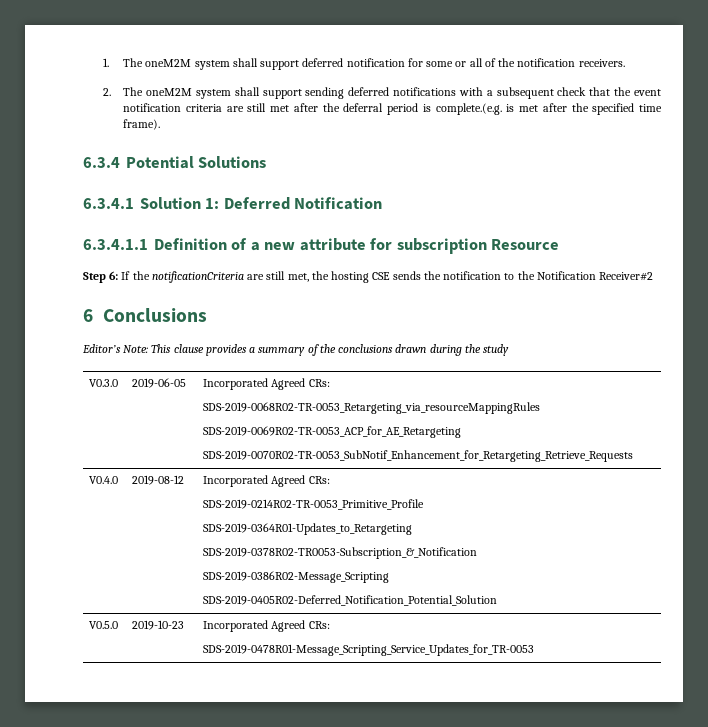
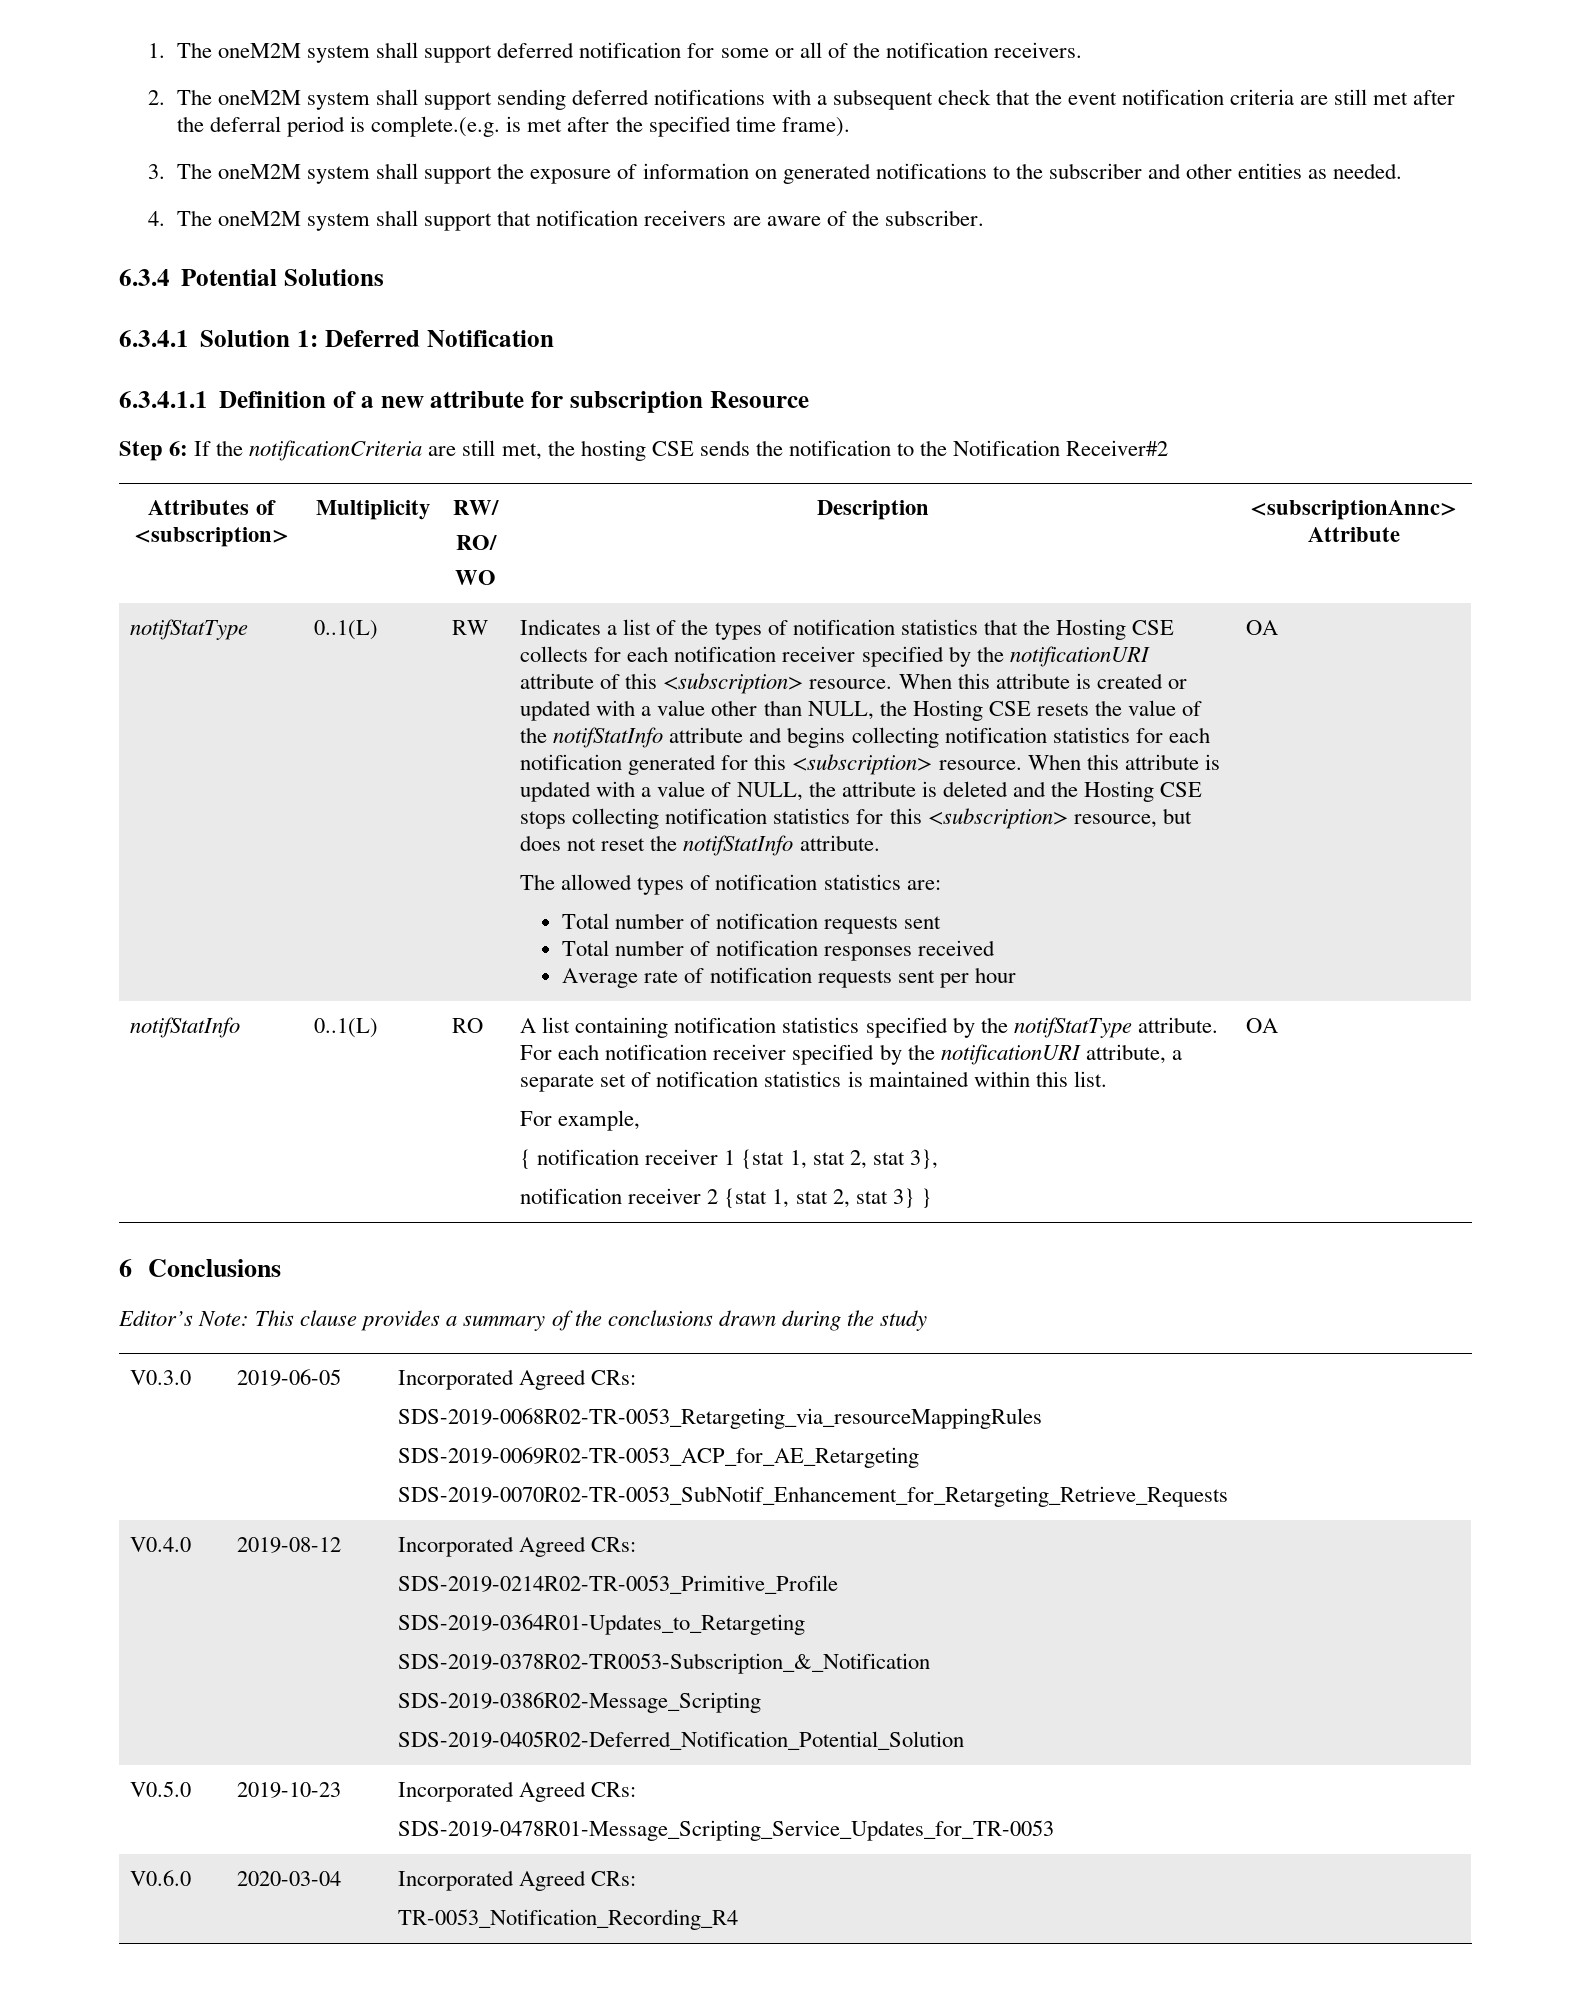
+ 3. The oneM2M system shall support the exposure of information on generated notifications to the subscriber and other entities as needed.
+ 4. The oneM2M system shall support that notification receivers are aware of the subscriber.
+ Attributes of <subscription> | Multiplicity | RW/
+ RO/
+ WO | Description | <subscriptionAnnc> Attribute
+ notifStatType | 0..1(L) | RW | Indicates a list of the types of notification statistics that the Hosting CSE collects for each notification receiver specified by the notificationURI attribute of this <subscription> resource. When this attribute is created or updated with a value other than NULL, the Hosting CSE resets the value of the notifStatInfo attribute and begins collecting notification statistics for each notification generated for this <subscription> resource. When this attribute is updated with a value of NULL, the attribute is deleted and the Hosting CSE stops collecting notification statistics for this <subscription> resource, but does not reset the notifStatInfo attribute.
+ The allowed types of notification statistics are:
+ Total number of notification requests sent
+ Total number of notification responses received
+ Average rate of notification requests sent per hour | OA
+ notifStatInfo | 0..1(L) | RO | A list containing notification statistics specified by the notifStatType attribute. For each notification receiver specified by the notificationURI attribute, a separate set of notification statistics is maintained within this list.
+ For example,
+ { notification receiver 1 {stat 1, stat 2, stat 3},
+ notification receiver 2 {stat 1, stat 2, stat 3} } | OA
+ V0.6.0 | 2020-03-04 | Incorporated Agreed CRs:
+ TR-0053_Notification_Recording_R4

